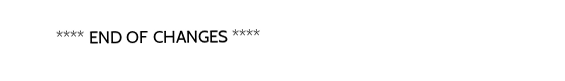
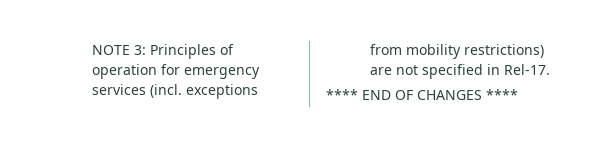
+ NOTE 3: Principles of operation for emergency services (incl. exceptions from mobility restrictions) are not specified in Rel-17.

